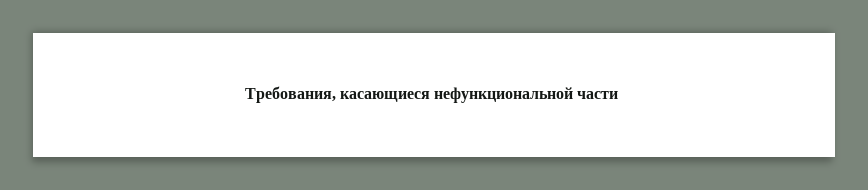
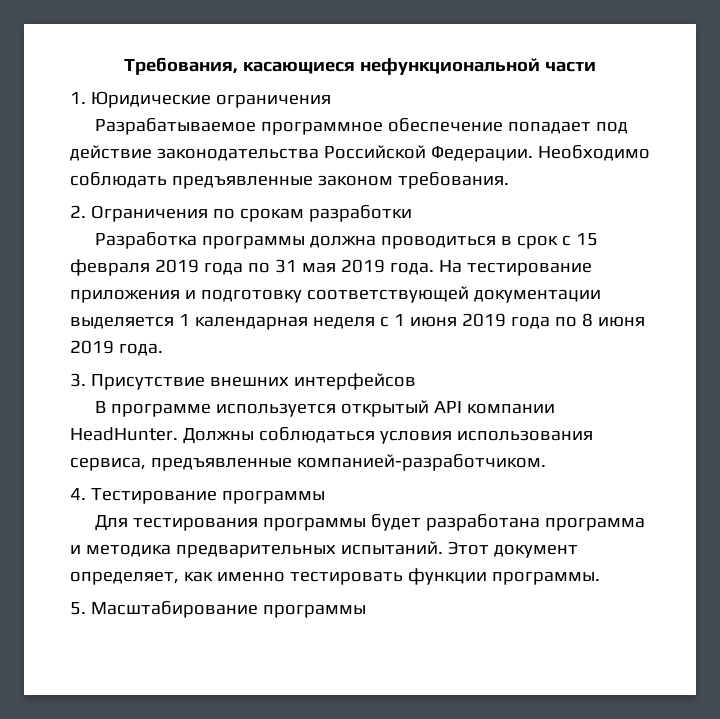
+ 1. Юридические ограничения
+ Разрабатываемое программное обеспечение попадает под действие законодательства Российской Федерации. Необходимо соблюдать предъявленные законом требования.
+ 2. Ограничения по срокам разработки
+ Разработка программы должна проводиться в срок с 15 февраля 2019 года по 31 мая 2019 года. На тестирование приложения и подготовку соответствующей документации выделяется 1 календарная неделя с 1 июня 2019 года по 8 июня 2019 года.
+ 3. Присутствие внешних интерфейсов
+ В программе используется открытый API компании HeadHunter. Должны соблюдаться условия использования сервиса, предъявленные компанией-разработчиком.
+ 4. Тестирование программы
+ Для тестирования программы будет разработана программа и методика предварительных испытаний. Этот документ определяет, как именно тестировать функции программы.
+ 5. Масштабирование программы

